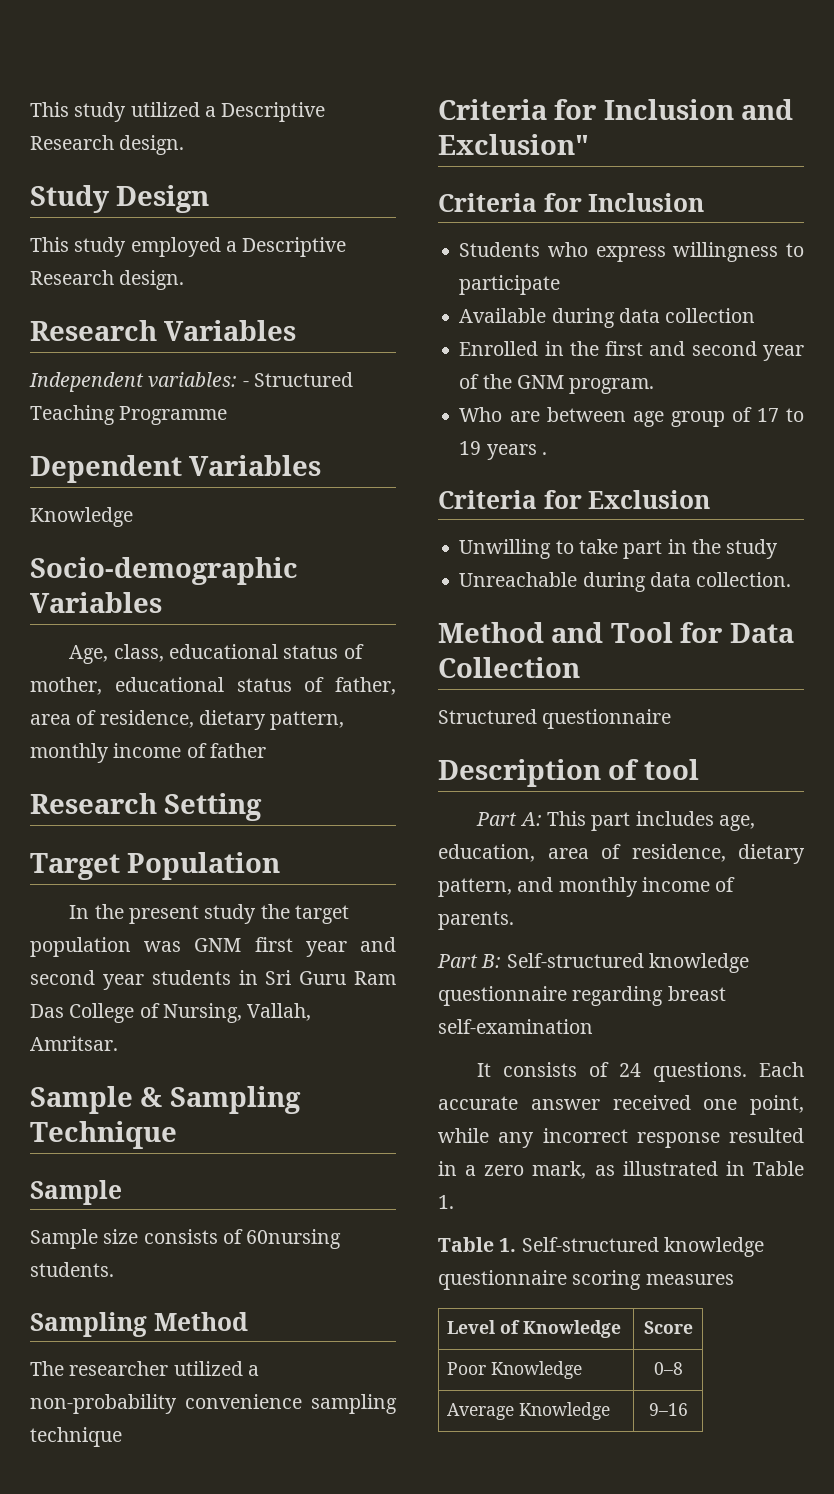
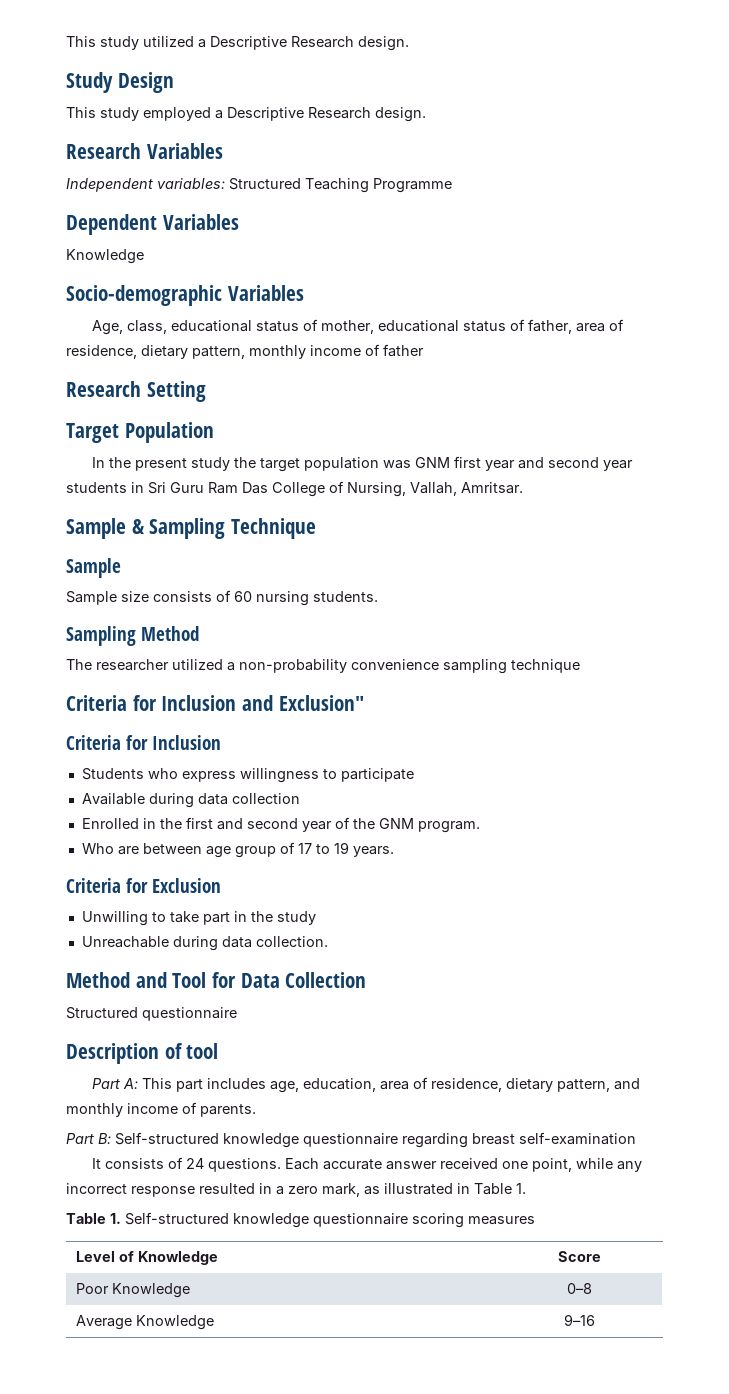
- Independent variables: - Structured Teaching Programme
+ Independent variables: Structured Teaching Programme
- Sample size consists of 60nursing students.
+ Sample size consists of 60 nursing students.
- Who are between age group of 17 to 19 years .
+ Who are between age group of 17 to 19 years.

